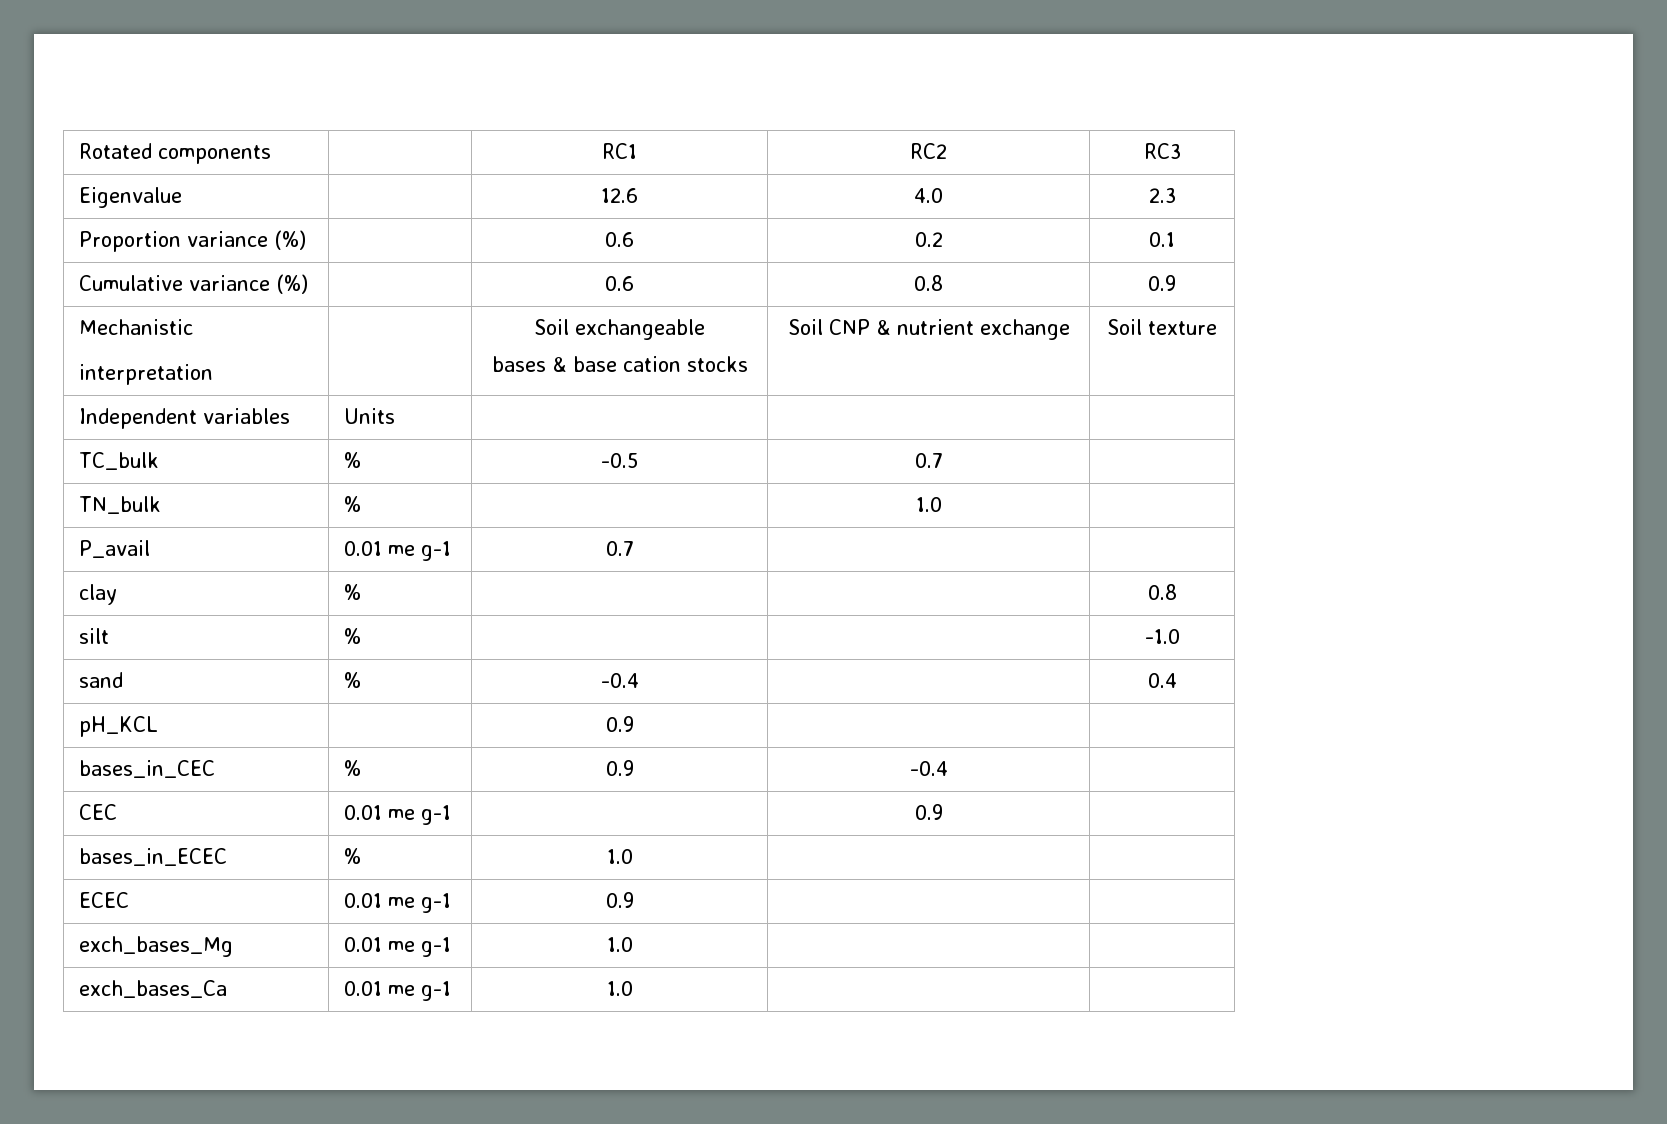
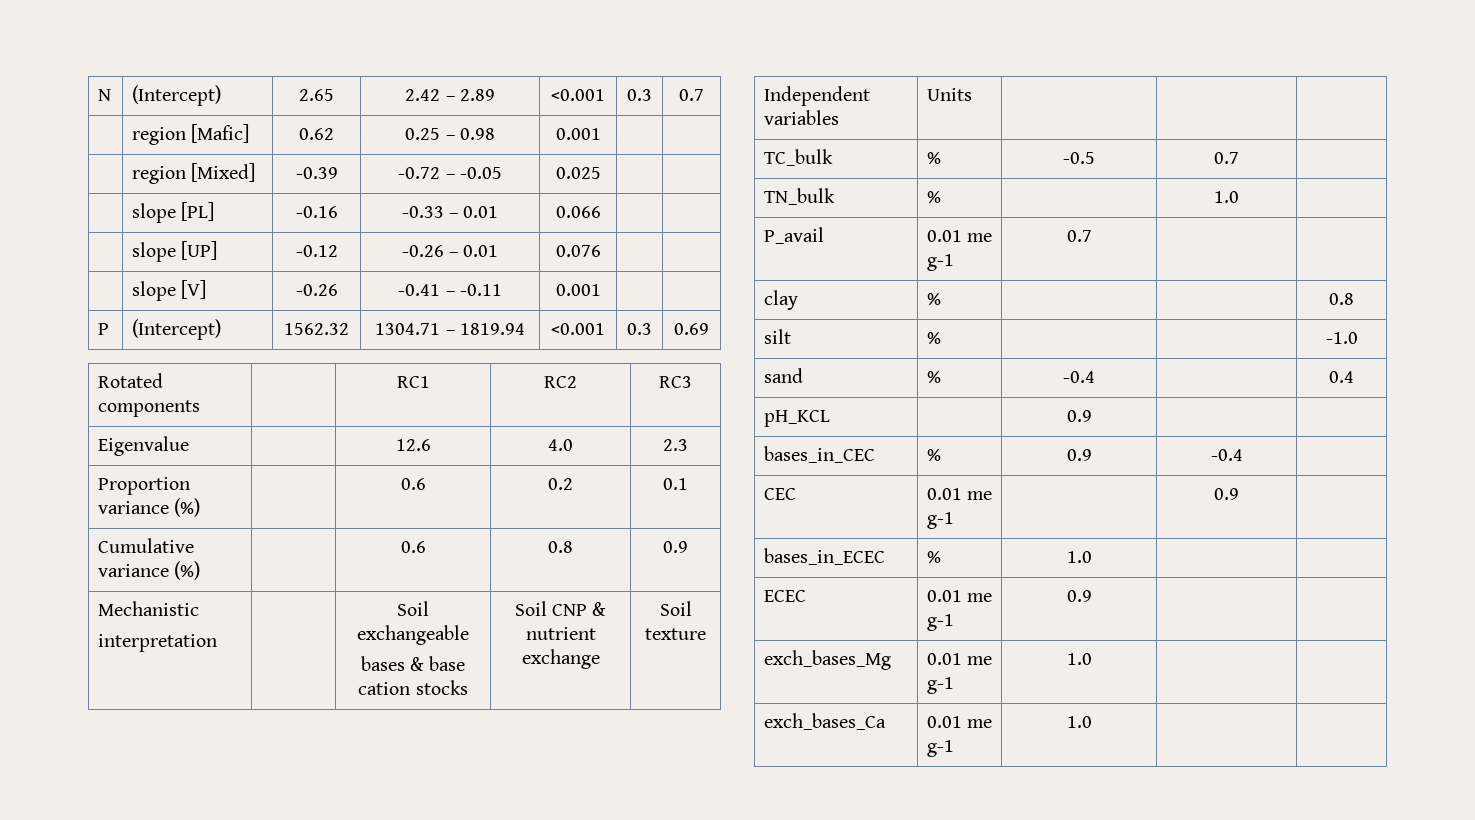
+ N | (Intercept) | 2.65 | 2.42 – 2.89 | <0.001 | 0.3 | 0.7
+ | region [Mafic] | 0.62 | 0.25 – 0.98 | 0.001 | |
+ | region [Mixed] | -0.39 | -0.72 – -0.05 | 0.025 | |
+ | slope [PL] | -0.16 | -0.33 – 0.01 | 0.066 | |
+ | slope [UP] | -0.12 | -0.26 – 0.01 | 0.076 | |
+ | slope [V] | -0.26 | -0.41 – -0.11 | 0.001 | |
+ P | (Intercept) | 1562.32 | 1304.71 – 1819.94 | <0.001 | 0.3 | 0.69

